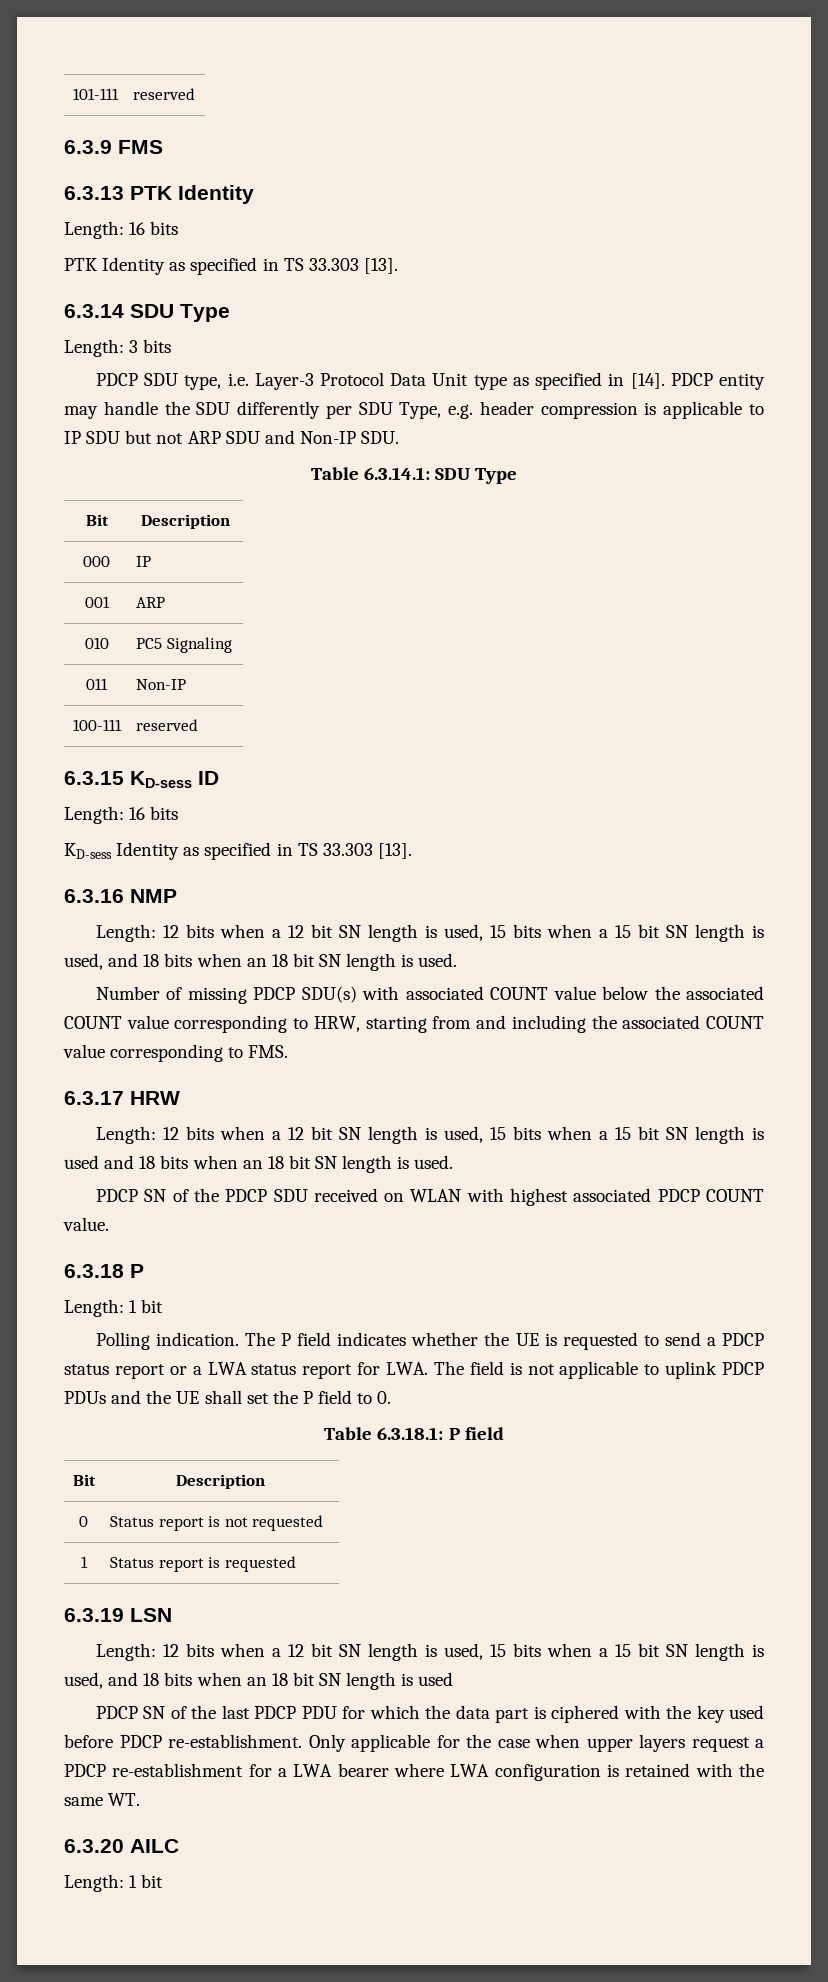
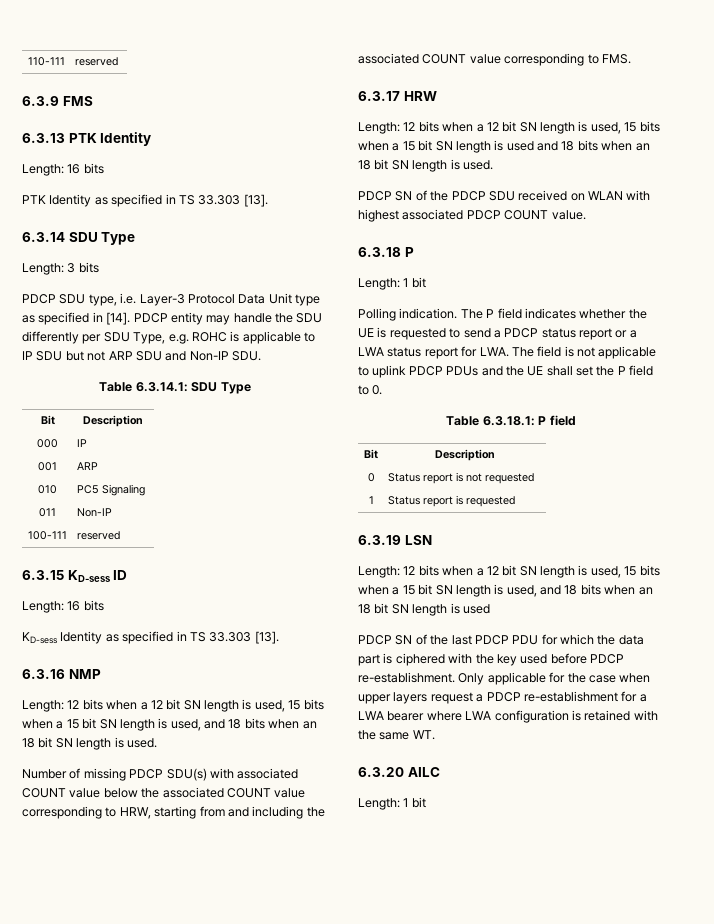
- 101-111 | reserved
+ 110-111 | reserved
- PDCP entity may handle the SDU differently per SDU Type, e.g. header compression is applicable to IP SDU but not ARP SDU and Non-IP SDU.
+ PDCP entity may handle the SDU differently per SDU Type, e.g. ROHC is applicable to IP SDU but not ARP SDU and Non-IP SDU.

